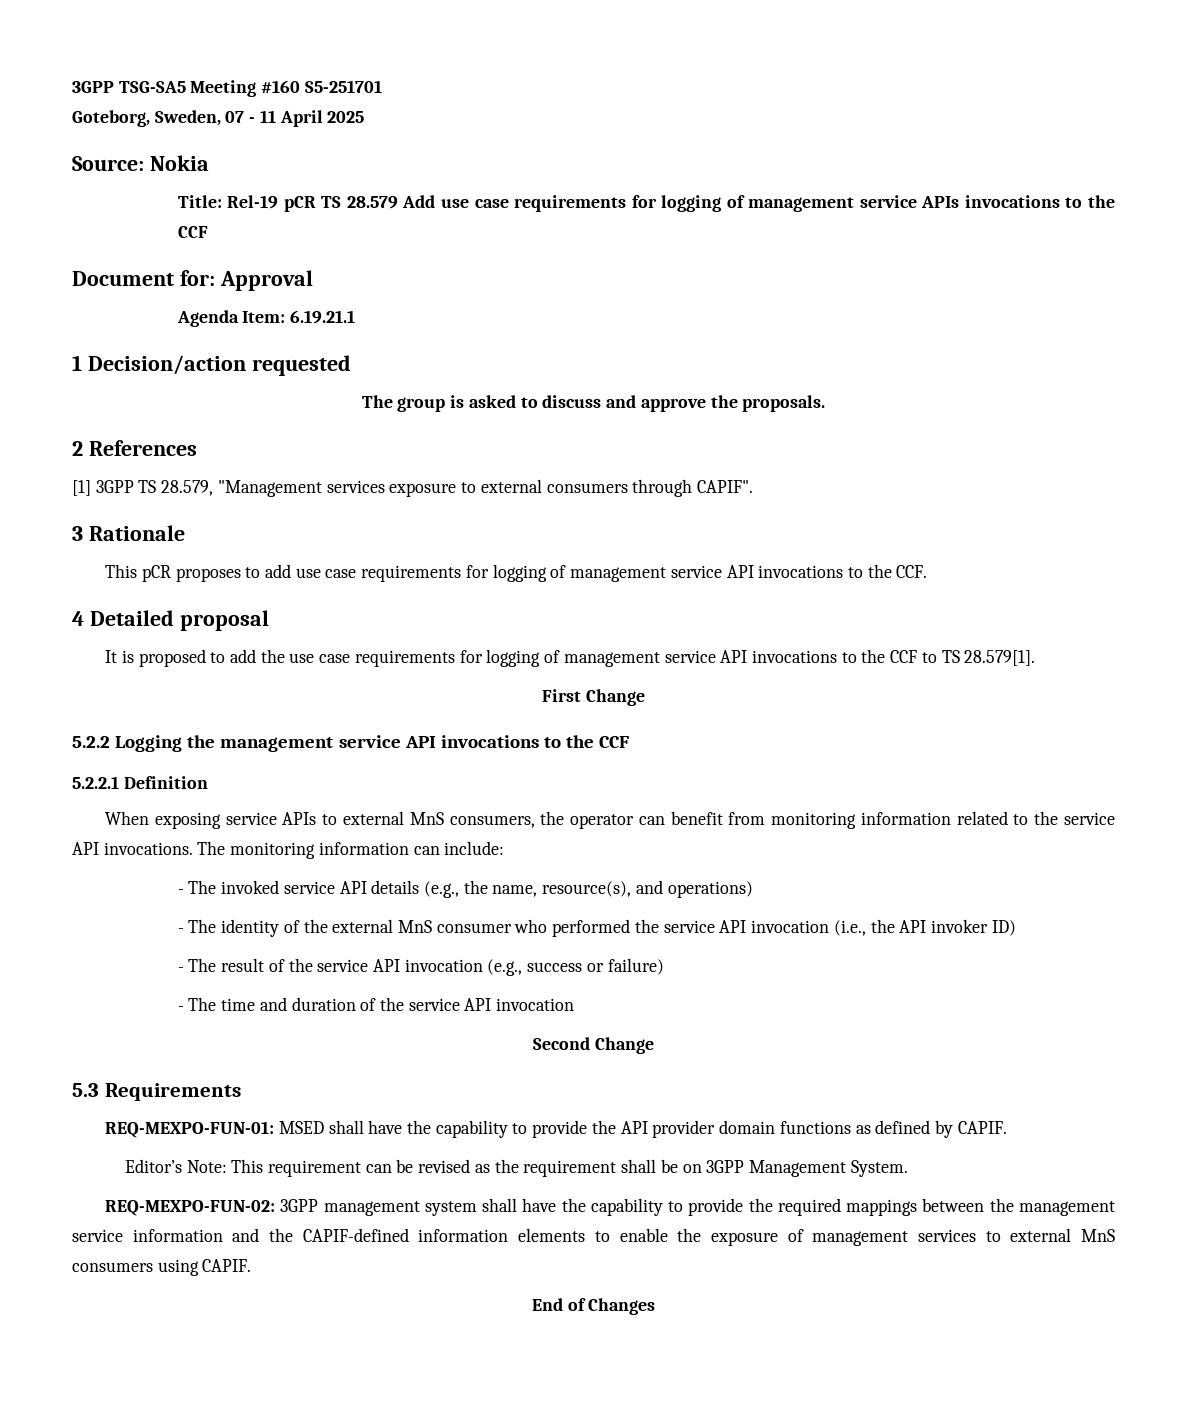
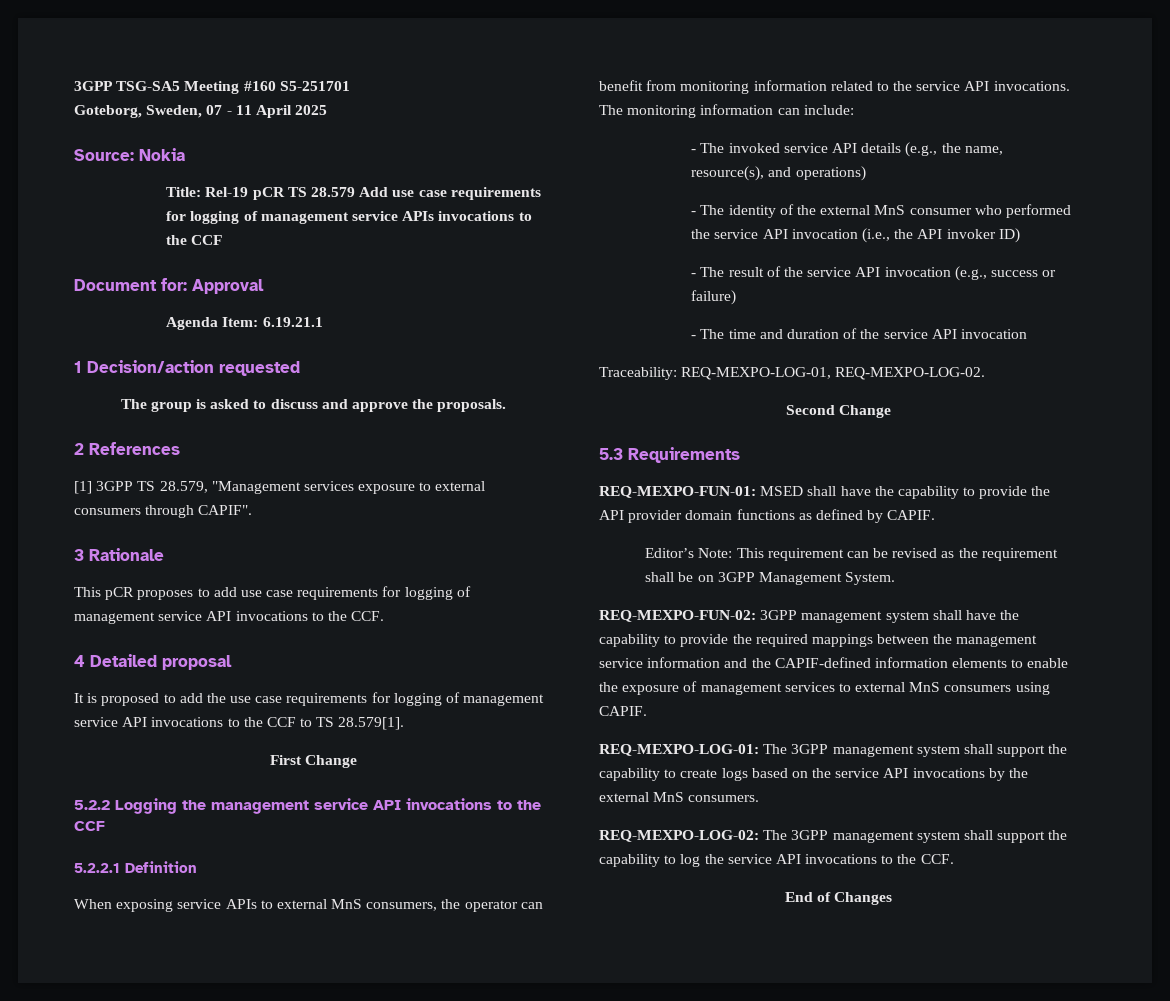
+ Traceability: REQ-MEXPO-LOG-01, REQ-MEXPO-LOG-02.
+ REQ-MEXPO-LOG-01: The 3GPP management system shall support the capability to create logs based on the service API invocations by the external MnS consumers.
+ REQ-MEXPO-LOG-02: The 3GPP management system shall support the capability to log the service API invocations to the CCF.

